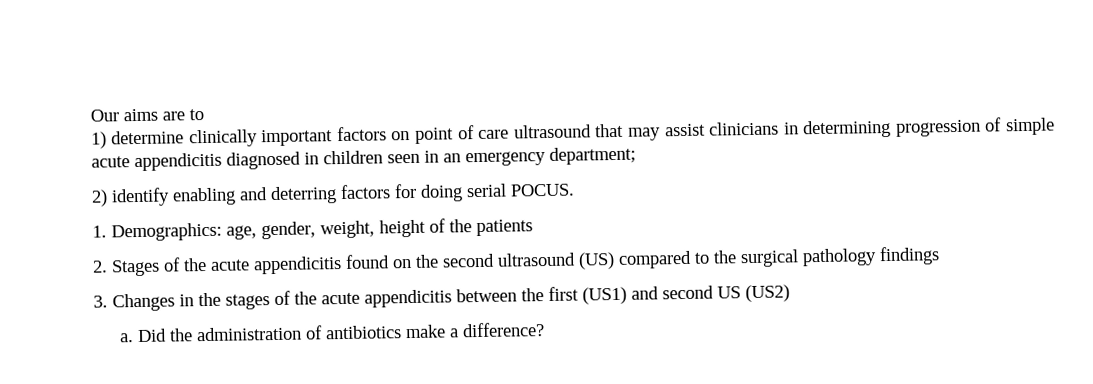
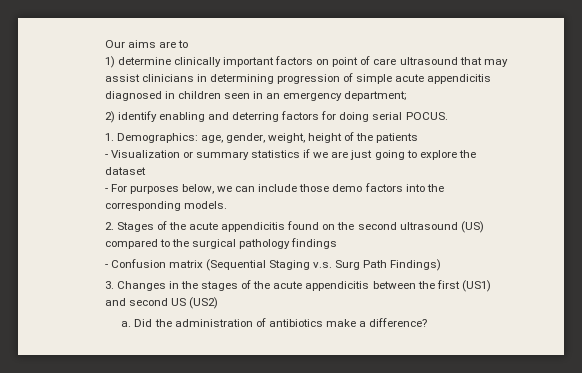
+ - Visualization or summary statistics if we are just going to explore the dataset
+ - For purposes below, we can include those demo factors into the corresponding models.
+ - Confusion matrix (Sequential Staging v.s. Surg Path Findings)

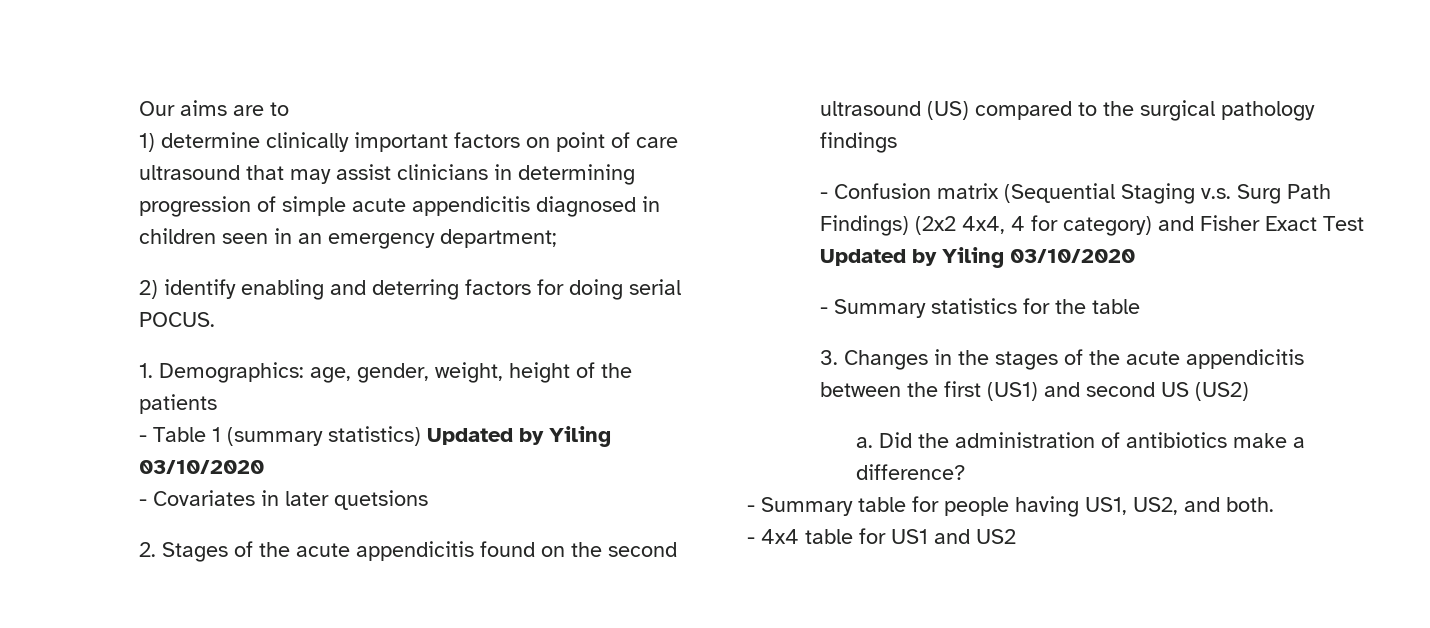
- - Visualization or summary statistics if we are just going to explore the dataset
- - For purposes below, we can include those demo factors into the corresponding models.
+ - Table 1 (summary statistics) Updated by Yiling 03/10/2020
+ - Covariates in later quetsions
- - Confusion matrix (Sequential Staging v.s. Surg Path Findings)
+ - Confusion matrix (Sequential Staging v.s. Surg Path Findings) (2x2 4x4, 4 for category) and Fisher Exact Test Updated by Yiling 03/10/2020
+ - Summary statistics for the table
+ - Summary table for people having US1, US2, and both.
+ - 4x4 table for US1 and US2

